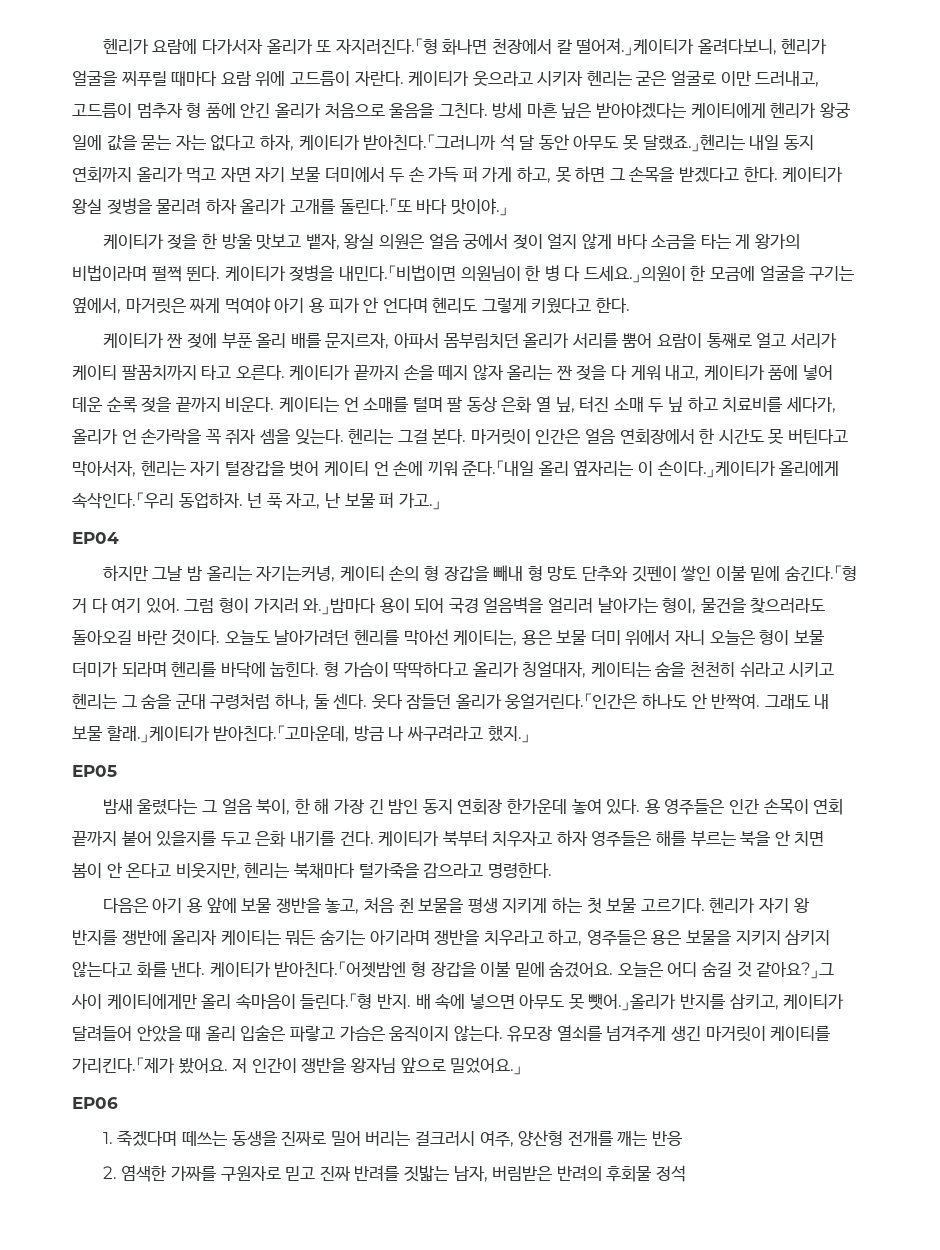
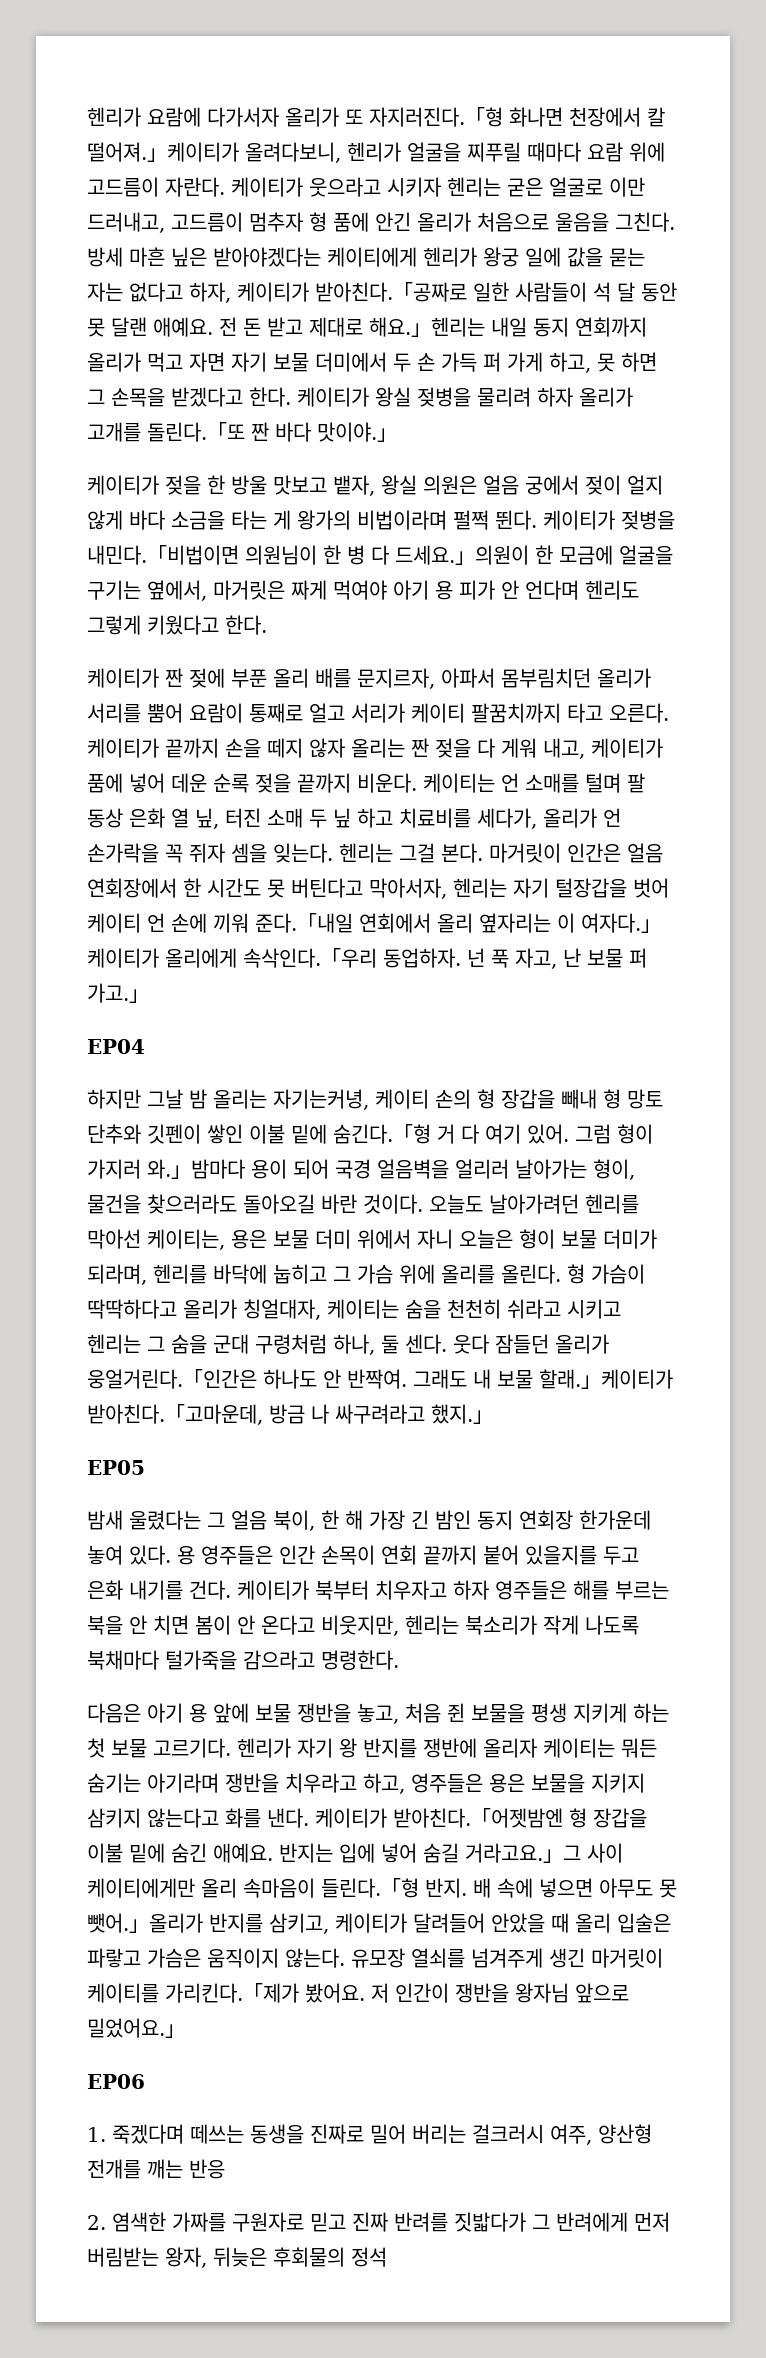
- 「그러니까 석 달 동안 아무도 못 달랬죠.」헨리는 내일 동지 연회까지 올리가 먹고 자면 자기 보물 더미에서 두 손 가득 퍼 가게 하고, 못 하면 그 손목을 받겠다고 한다.
+ 「공짜로 일한 사람들이 석 달 동안 못 달랜 애예요. 전 돈 받고 제대로 해요.」헨리는 내일 동지 연회까지 올리가 먹고 자면 자기 보물 더미에서 두 손 가득 퍼 가게 하고, 못 하면 그 손목을 받겠다고 한다.
- 「또 바다 맛이야.」
+ 「또 짠 바다 맛이야.」
- 「내일 올리 옆자리는 이 손이다.」케이티가 올리에게 속삭인다.
+ 「내일 연회에서 올리 옆자리는 이 여자다.」케이티가 올리에게 속삭인다.
- 오늘도 날아가려던 헨리를 막아선 케이티는, 용은 보물 더미 위에서 자니 오늘은 형이 보물 더미가 되라며 헨리를 바닥에 눕힌다.
+ 오늘도 날아가려던 헨리를 막아선 케이티는, 용은 보물 더미 위에서 자니 오늘은 형이 보물 더미가 되라며, 헨리를 바닥에 눕히고 그 가슴 위에 올리를 올린다.
- 케이티가 북부터 치우자고 하자 영주들은 해를 부르는 북을 안 치면 봄이 안 온다고 비웃지만, 헨리는 북채마다 털가죽을 감으라고 명령한다.
+ 케이티가 북부터 치우자고 하자 영주들은 해를 부르는 북을 안 치면 봄이 안 온다고 비웃지만, 헨리는 북소리가 작게 나도록 북채마다 털가죽을 감으라고 명령한다.
- 「어젯밤엔 형 장갑을 이불 밑에 숨겼어요. 오늘은 어디 숨길 것 같아요?」그 사이 케이티에게만 올리 속마음이 들린다.
+ 「어젯밤엔 형 장갑을 이불 밑에 숨긴 애예요. 반지는 입에 넣어 숨길 거라고요.」그 사이 케이티에게만 올리 속마음이 들린다.
- 2. 염색한 가짜를 구원자로 믿고 진짜 반려를 짓밟는 남자, 버림받은 반려의 후회물 정석
+ 2. 염색한 가짜를 구원자로 믿고 진짜 반려를 짓밟다가 그 반려에게 먼저 버림받는 왕자, 뒤늦은 후회물의 정석

